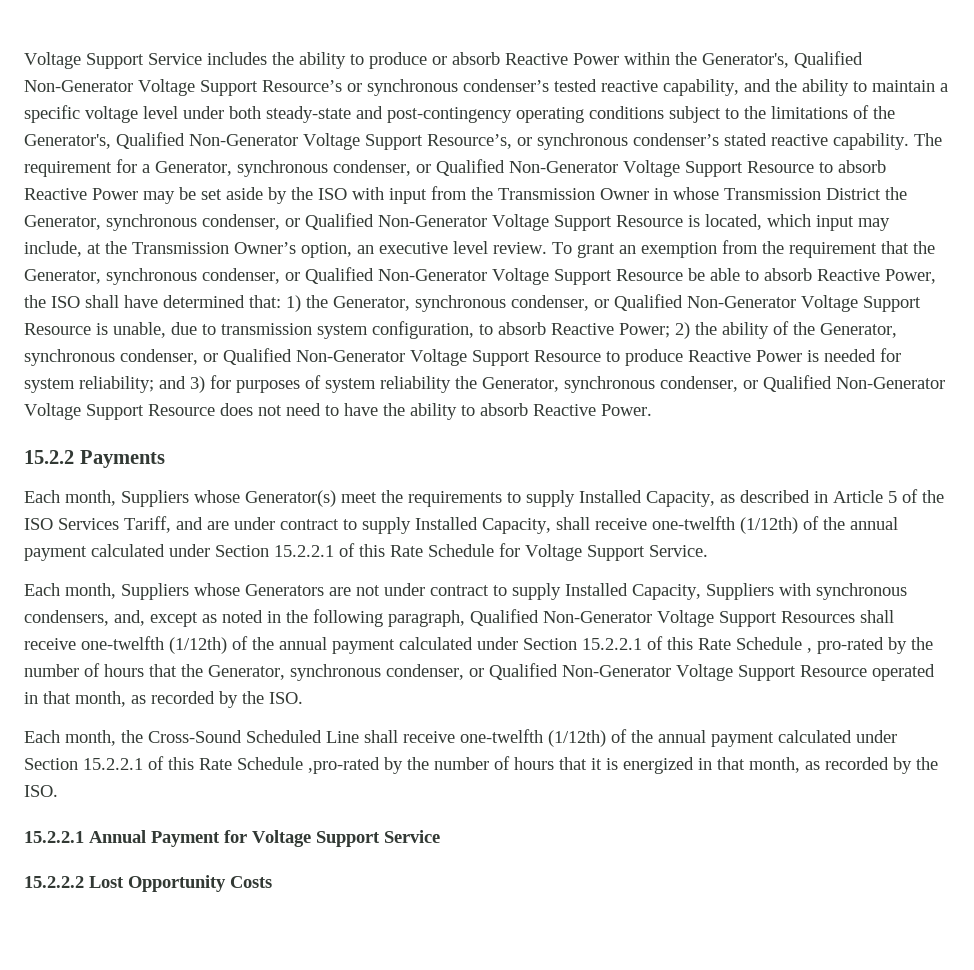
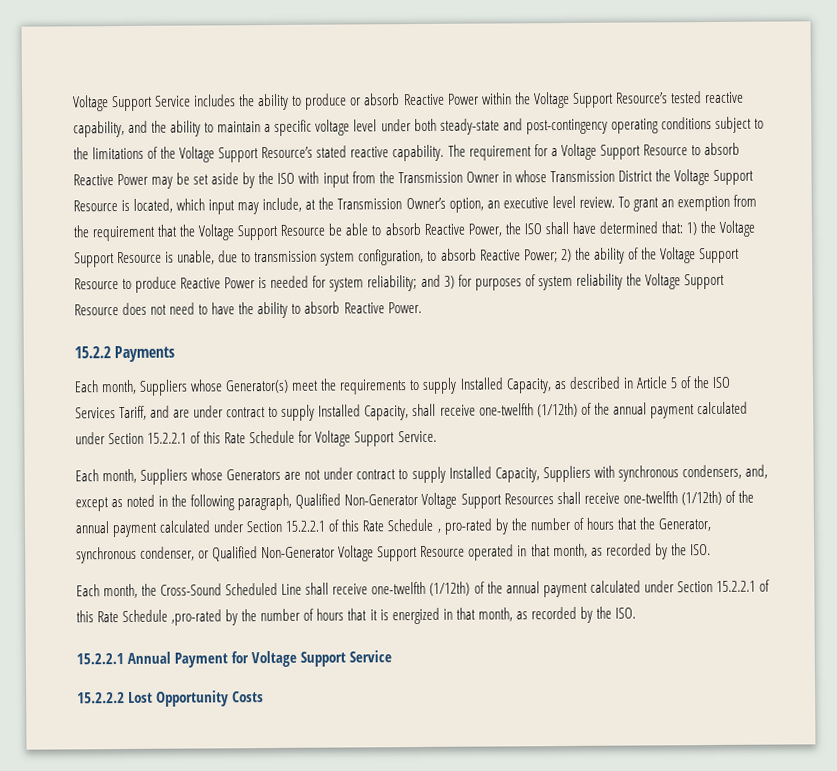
- Voltage Support Service includes the ability to produce or absorb Reactive Power within the Generator's, Qualified Non-Generator Voltage Support Resource’s or synchronous condenser’s tested reactive capability, and the ability to maintain a specific voltage level under both steady-state and post-contingency operating conditions subject to the limitations of the Generator's, Qualified Non-Generator Voltage Support Resource’s, or synchronous condenser’s stated reactive capability.
+ Voltage Support Service includes the ability to produce or absorb Reactive Power within the Voltage Support Resource’s tested reactive capability, and the ability to maintain a specific voltage level under both steady-state and post-contingency operating conditions subject to the limitations of the Voltage Support Resource’s stated reactive capability.
- The requirement for a Generator, synchronous condenser, or Qualified Non-Generator Voltage Support Resource to absorb Reactive Power may be set aside by the ISO with input from the Transmission Owner in whose Transmission District the Generator, synchronous condenser, or Qualified Non-Generator Voltage Support Resource is located, which input may include, at the Transmission Owner’s option, an executive level review.
+ The requirement for a Voltage Support Resource to absorb Reactive Power may be set aside by the ISO with input from the Transmission Owner in whose Transmission District the Voltage Support Resource is located, which input may include, at the Transmission Owner’s option, an executive level review.
- To grant an exemption from the requirement that the Generator, synchronous condenser, or Qualified Non-Generator Voltage Support Resource be able to absorb Reactive Power, the ISO shall have determined that:
+ To grant an exemption from the requirement that the Voltage Support Resource be able to absorb Reactive Power, the ISO shall have determined that:
- 1) the Generator, synchronous condenser, or Qualified Non-Generator Voltage Support Resource is unable, due to transmission system configuration, to absorb Reactive Power;
+ 1) the Voltage Support Resource is unable, due to transmission system configuration, to absorb Reactive Power;
- 2) the ability of the Generator, synchronous condenser, or Qualified Non-Generator Voltage Support Resource to produce Reactive Power is needed for system reliability;
+ 2) the ability of the Voltage Support Resource to produce Reactive Power is needed for system reliability;
- and 3) for purposes of system reliability the Generator, synchronous condenser, or Qualified Non-Generator Voltage Support Resource does not need to have the ability to absorb Reactive Power.
+ and 3) for purposes of system reliability the Voltage Support Resource does not need to have the ability to absorb Reactive Power.

